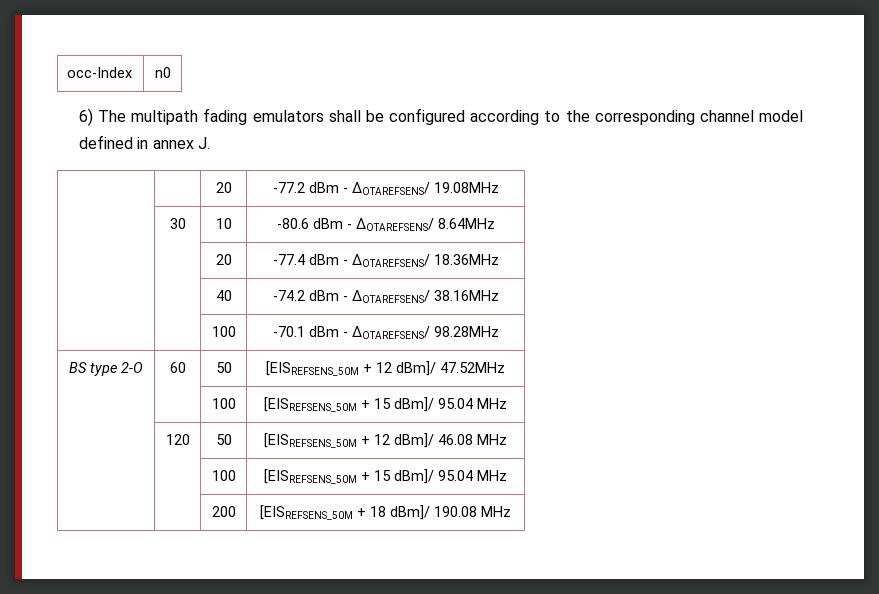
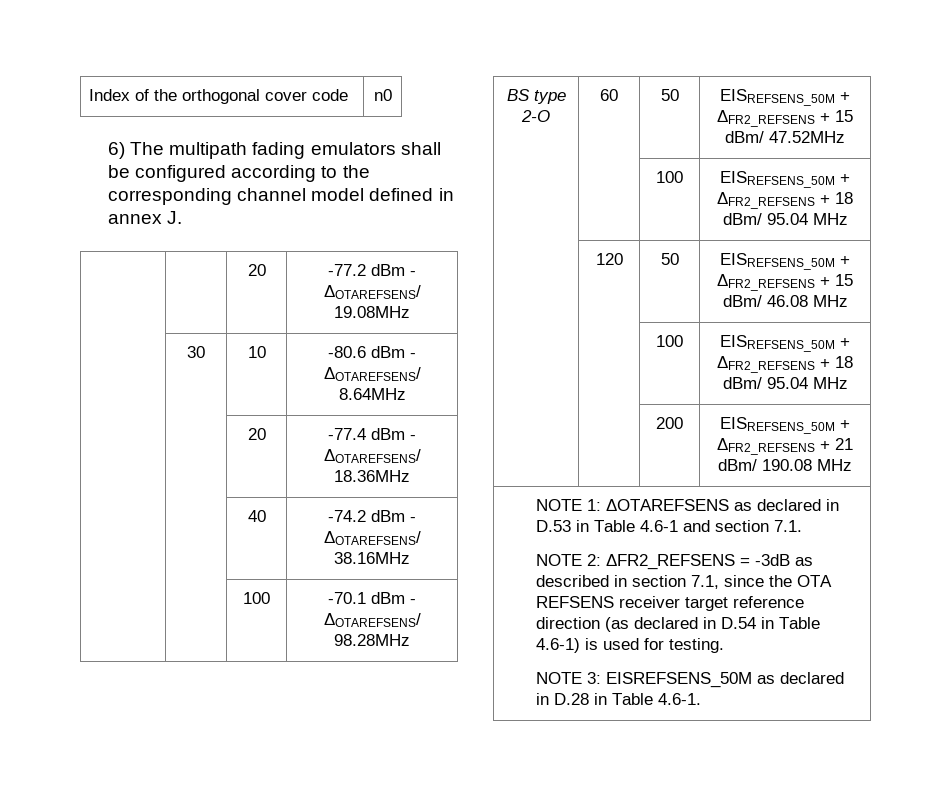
- occ-Index | n0
+ Index of the orthogonal cover code | n0
- BS type 2-O | 60 | 50 | [EISREFSENS_50M + 12 dBm]/ 47.52MHz
- | | 100 | [EISREFSENS_50M + 15 dBm]/ 95.04 MHz
- | 120 | 50 | [EISREFSENS_50M + 12 dBm]/ 46.08 MHz
- | | 100 | [EISREFSENS_50M + 15 dBm]/ 95.04 MHz
- | | 200 | [EISREFSENS_50M + 18 dBm]/ 190.08 MHz
+ BS type 2-O | 60 | 50 | EISREFSENS_50M + ΔFR2_REFSENS + 15 dBm/ 47.52MHz
+ | | 100 | EISREFSENS_50M + ΔFR2_REFSENS + 18 dBm/ 95.04 MHz
+ | 120 | 50 | EISREFSENS_50M + ΔFR2_REFSENS + 15 dBm/ 46.08 MHz
+ | | 100 | EISREFSENS_50M + ΔFR2_REFSENS + 18 dBm/ 95.04 MHz
+ | | 200 | EISREFSENS_50M + ΔFR2_REFSENS + 21 dBm/ 190.08 MHz
+ NOTE 1: ΔOTAREFSENS as declared in D.53 in Table 4.6-1 and section 7.1.
+ NOTE 2: ΔFR2_REFSENS = -3dB as described in section 7.1, since the OTA REFSENS receiver target reference direction (as declared in D.54 in Table 4.6-1) is used for testing.
+ NOTE 3: EISREFSENS_50M as declared in D.28 in Table 4.6-1.

